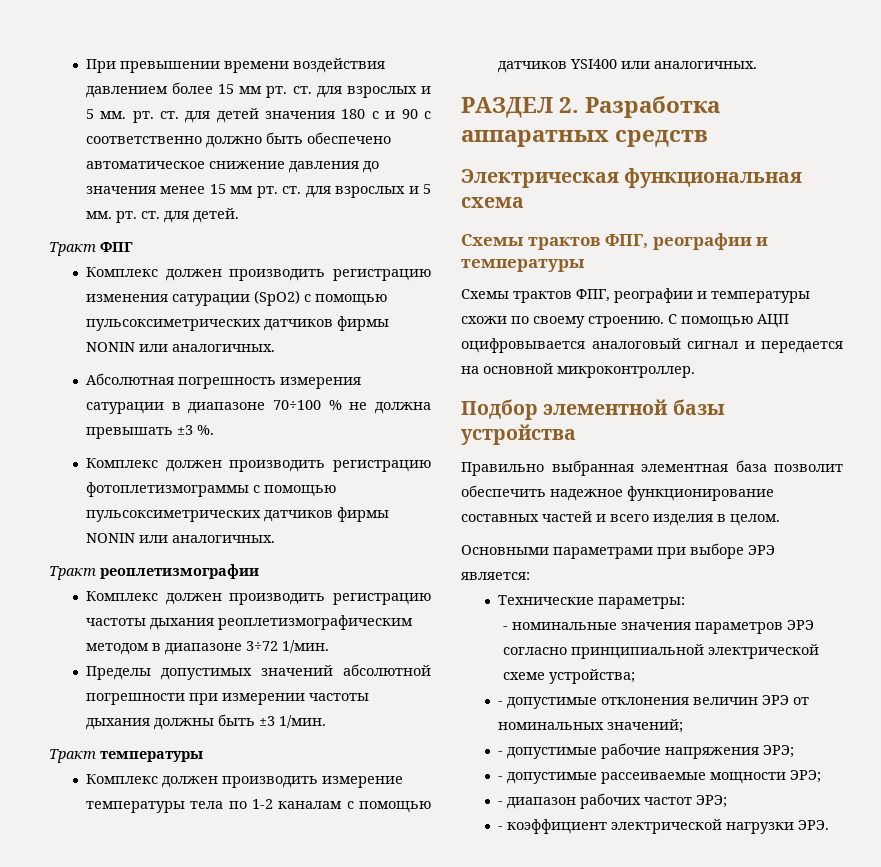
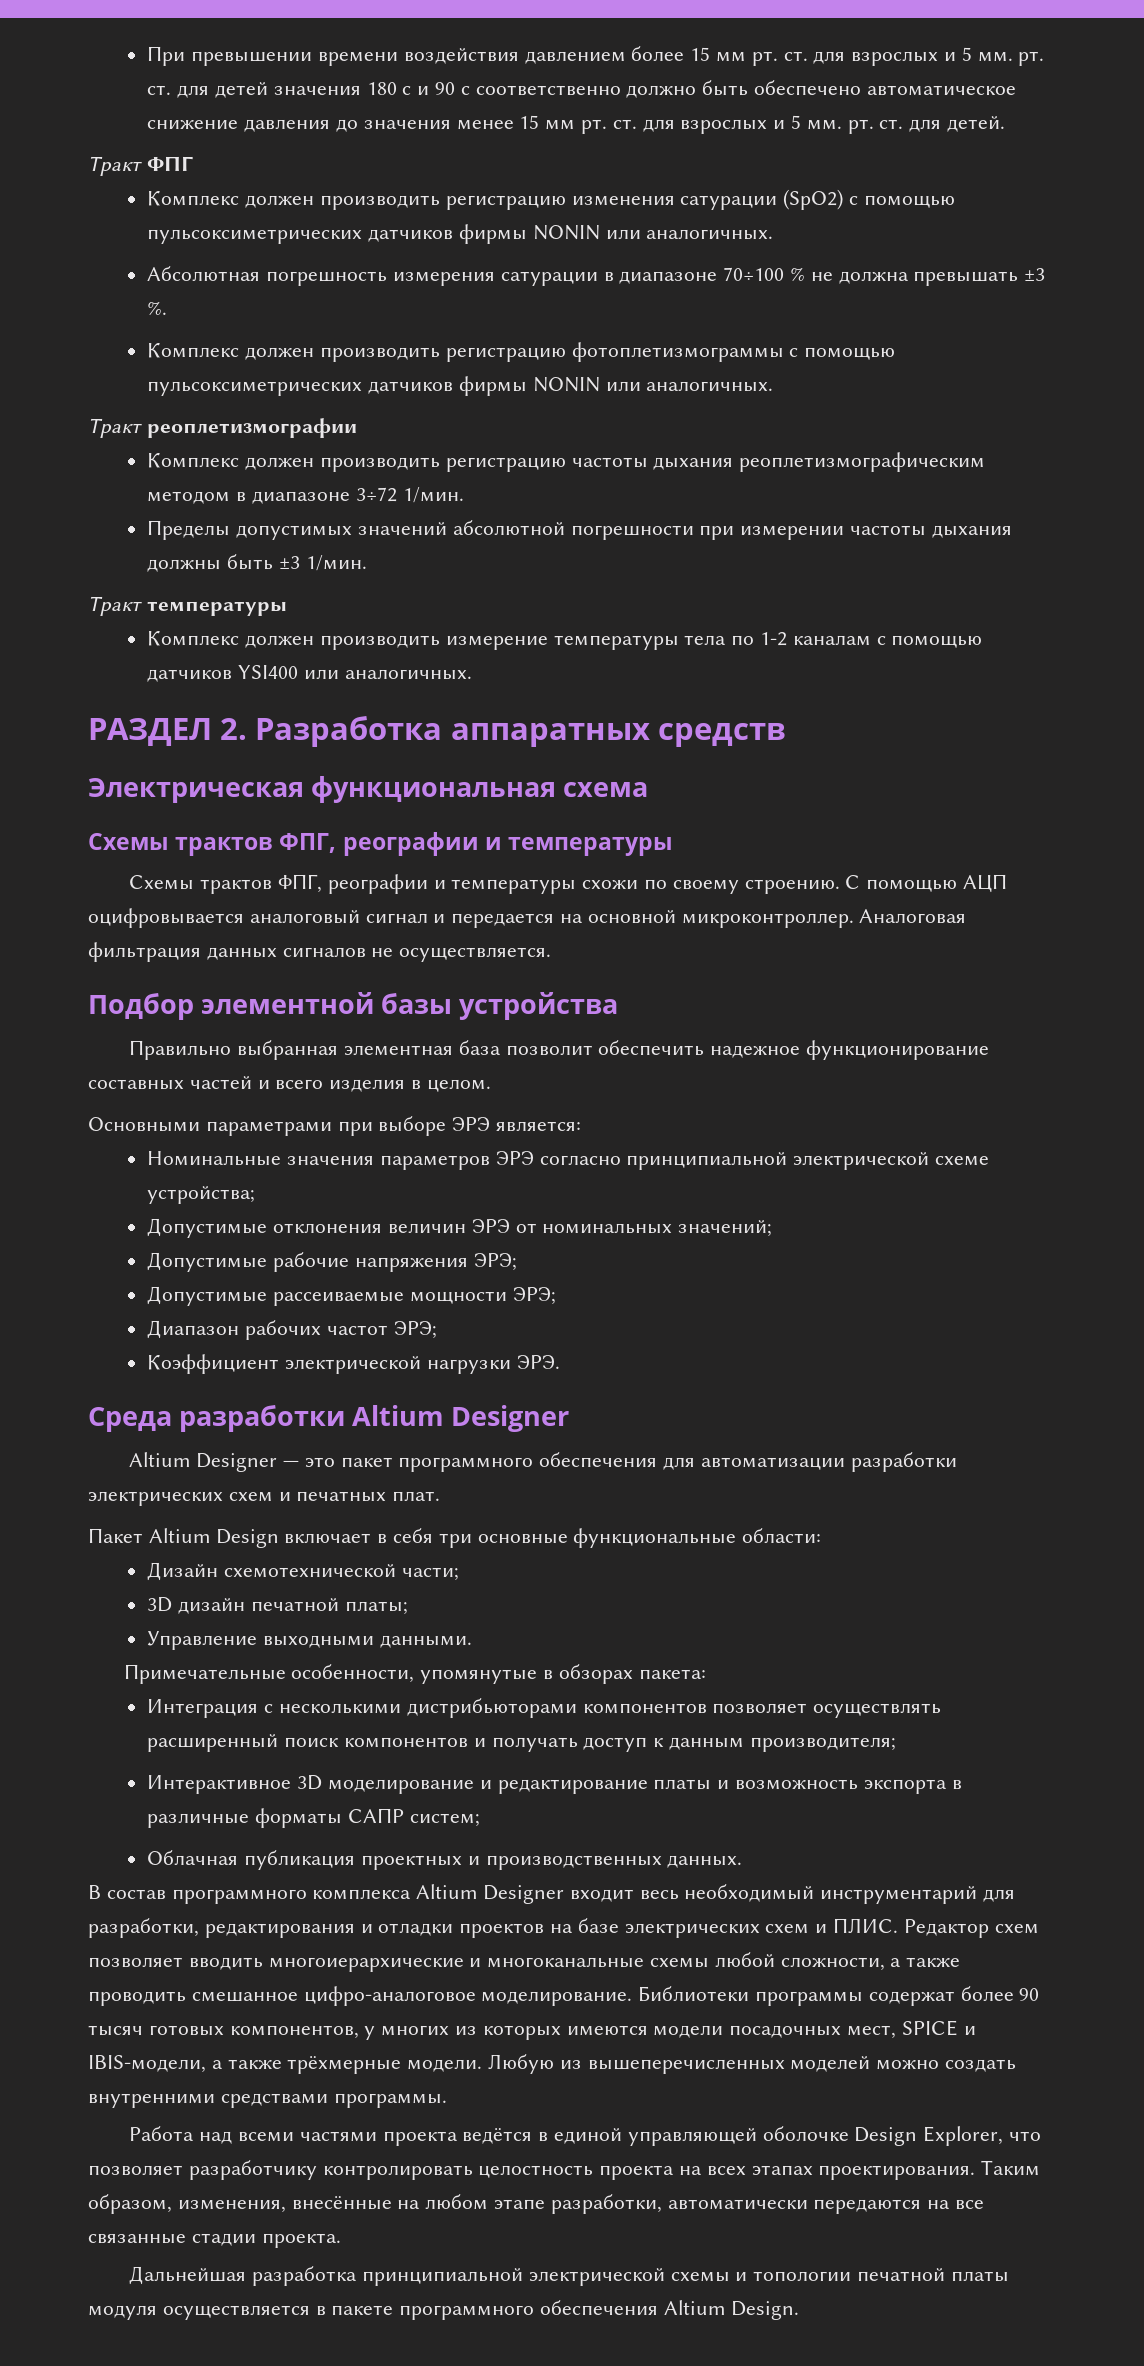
+ Аналоговая фильтрация данных сигналов не осуществляется.
- Технические параметры:
- - номинальные значения параметров ЭРЭ согласно принципиальной электрической схеме устройства;
+ Номинальные значения параметров ЭРЭ согласно принципиальной электрической схеме устройства;
- - допустимые отклонения величин ЭРЭ от номинальных значений;
+ Допустимые отклонения величин ЭРЭ от номинальных значений;
- - допустимые рабочие напряжения ЭРЭ;
+ Допустимые рабочие напряжения ЭРЭ;
- - допустимые рассеиваемые мощности ЭРЭ;
+ Допустимые рассеиваемые мощности ЭРЭ;
- - диапазон рабочих частот ЭРЭ;
+ Диапазон рабочих частот ЭРЭ;
- - коэффициент электрической нагрузки ЭРЭ.
+ Коэффициент электрической нагрузки ЭРЭ.
+ Среда разработки Altium Designer
+ Altium Designer — это пакет программного обеспечения для автоматизации разработки электрических схем и печатных плат.
+ Пакет Altium Design включает в себя три основные функциональные области:
+ Дизайн схемотехнической части;
+ 3D дизайн печатной платы;
+ Управление выходными данными.
+ Примечательные особенности, упомянутые в обзорах пакета:
+ Интеграция с несколькими дистрибьюторами компонентов позволяет осуществлять расширенный поиск компонентов и получать доступ к данным производителя;
+ Интерактивное 3D моделирование и редактирование платы и возможность экспорта в различные форматы САПР систем;
+ Облачная публикация проектных и производственных данных.
+ В состав программного комплекса Altium Designer входит весь необходимый инструментарий для разработки, редактирования и отладки проектов на базе электрических схем и ПЛИС. Редактор схем позволяет вводить многоиерархические и многоканальные схемы любой сложности, а также проводить смешанное цифро-аналоговое моделирование. Библиотеки программы содержат более 90 тысяч готовых компонентов, у многих из которых имеются модели посадочных мест, SPICE и IBIS-модели, а также трёхмерные модели. Любую из вышеперечисленных моделей можно создать внутренними средствами программы.
+ Работа над всеми частями проекта ведётся в единой управляющей оболочке Design Explorer, что позволяет разработчику контролировать целостность проекта на всех этапах проектирования. Таким образом, изменения, внесённые на любом этапе разработки, автоматически передаются на все связанные стадии проекта.
+ Дальнейшая разработка принципиальной электрической схемы и топологии печатной платы модуля осуществляется в пакете программного обеспечения Altium Design.

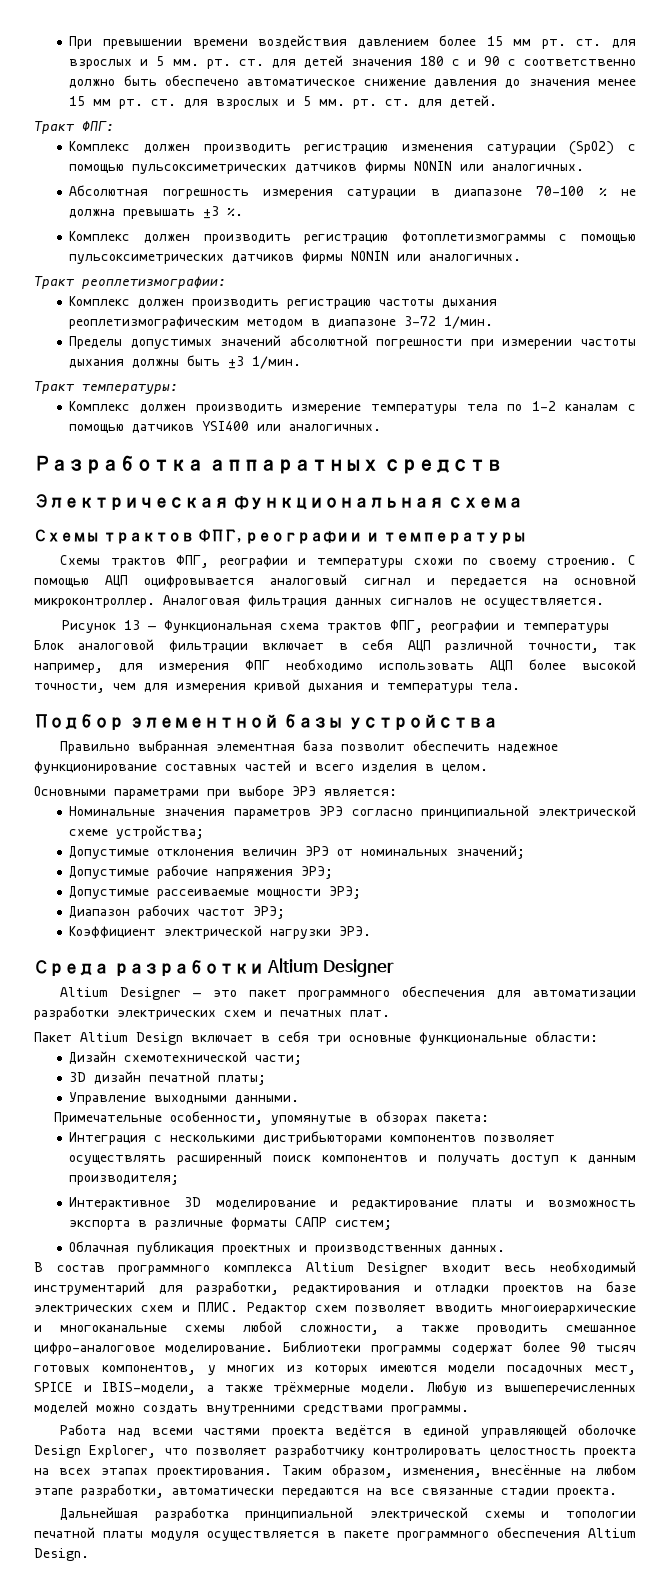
- Тракт ФПГ
+ Тракт ФПГ:
- Абсолютная погрешность измерения сатурации в диапазоне 70÷100 % не должна превышать ±3 %.
+ Абсолютная погрешность измерения сатурации в диапазоне 70-100 % не должна превышать ±3 %.
- Тракт реоплетизмографии
+ Тракт реоплетизмографии:
- Комплекс должен производить регистрацию частоты дыхания реоплетизмографическим методом в диапазоне 3÷72 1/мин.
+ Комплекс должен производить регистрацию частоты дыхания реоплетизмографическим методом в диапазоне 3-72 1/мин.
- Тракт температуры
+ Тракт температуры:
- РАЗДЕЛ 2. Разработка аппаратных средств
+ Разработка аппаратных средств
+ Рисунок 13 — Функциональная схема трактов ФПГ, реографии и температуры
+ Блок аналоговой фильтрации включает в себя АЦП различной точности, так например, для измерения ФПГ необходимо использовать АЦП более высокой точности, чем для измерения кривой дыхания и температуры тела.

